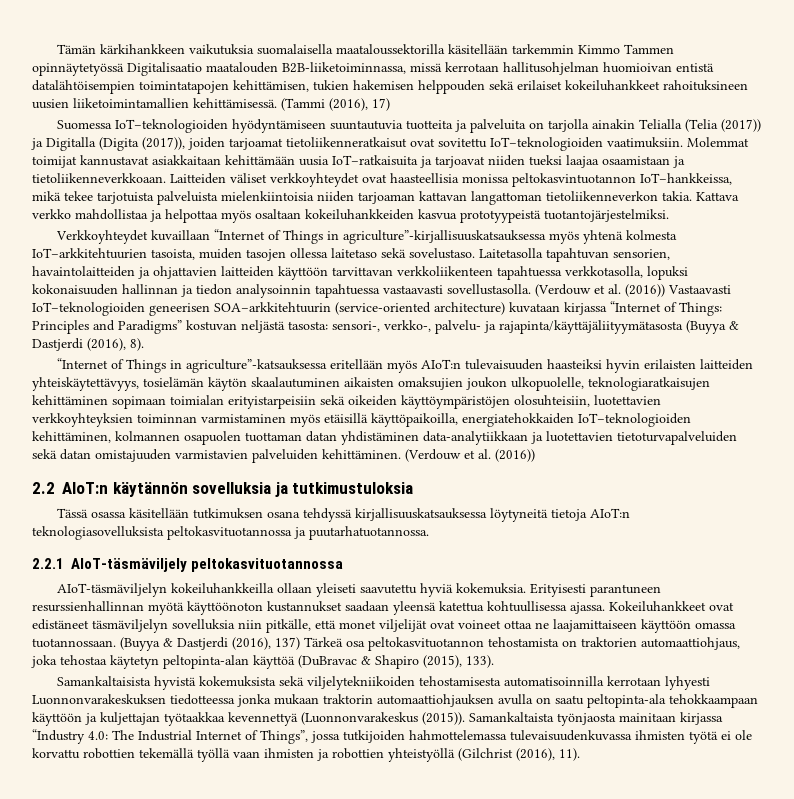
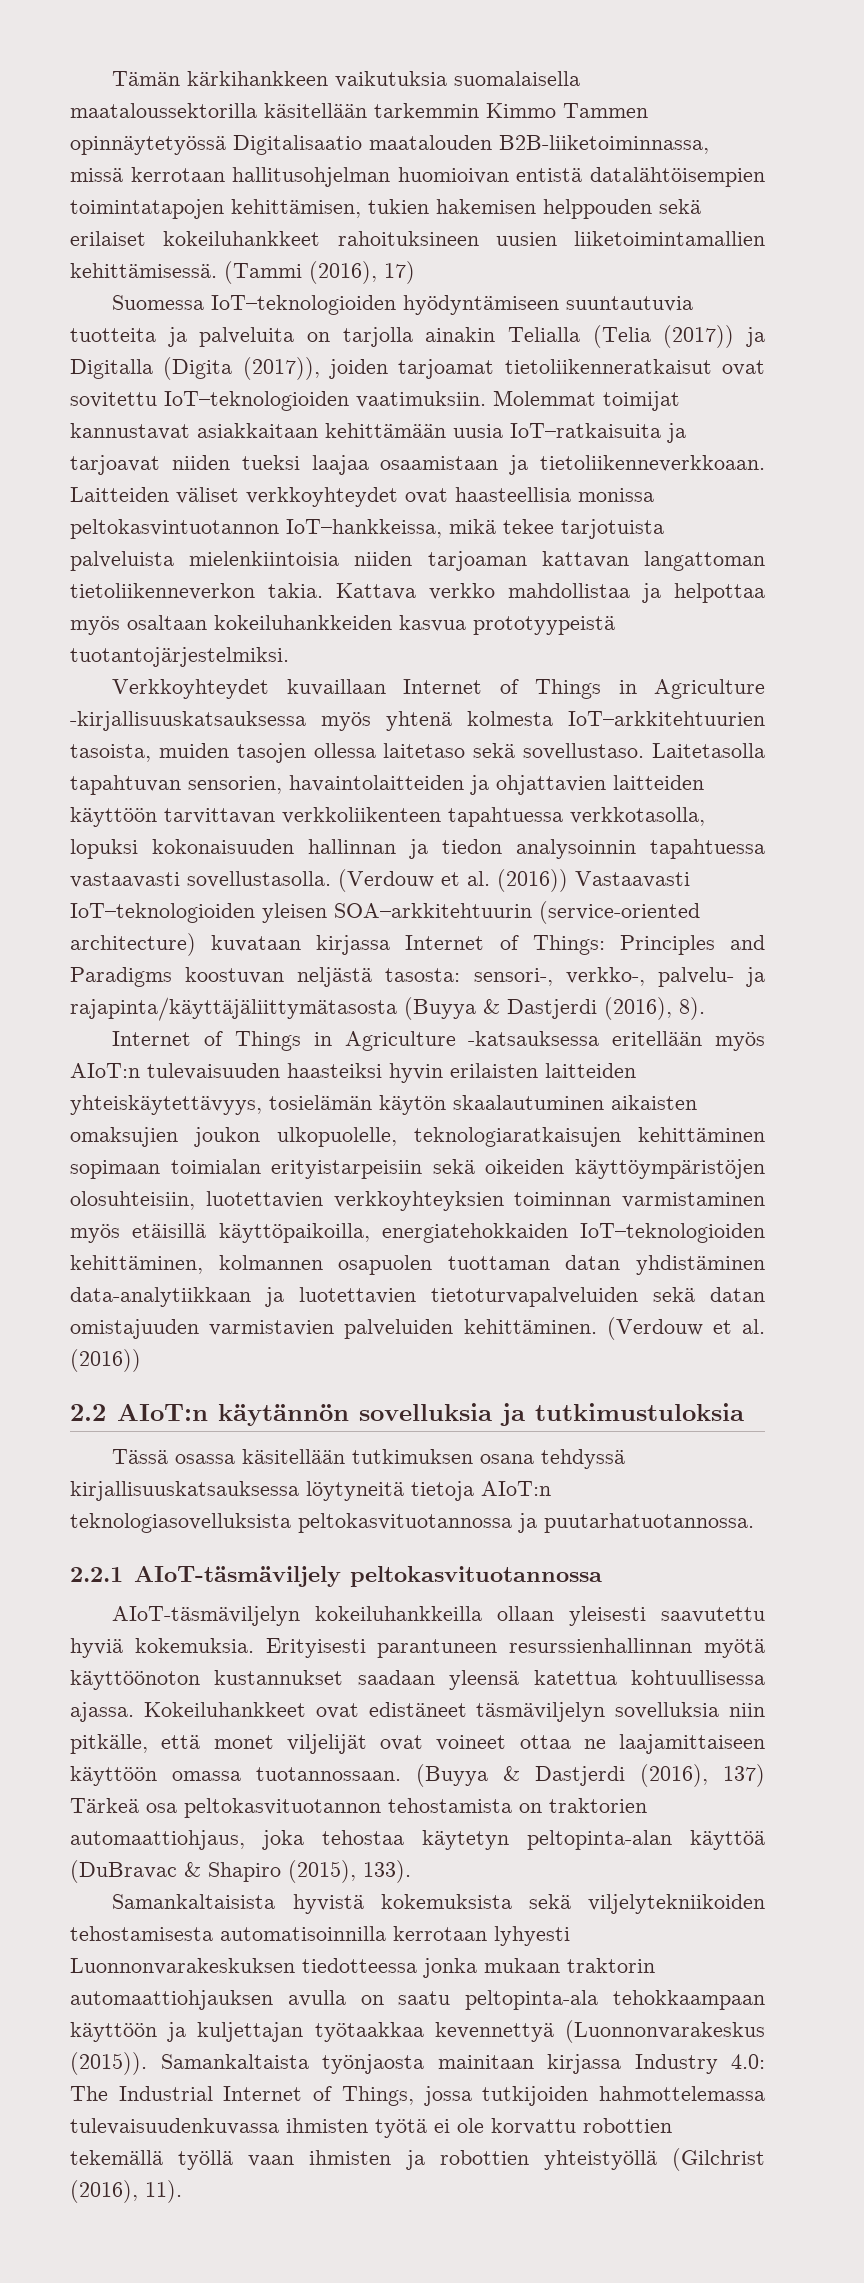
- Verkkoyhteydet kuvaillaan “Internet of Things in agriculture”-kirjallisuuskatsauksessa myös yhtenä kolmesta IoT–arkkitehtuurien tasoista, muiden tasojen ollessa laitetaso sekä sovelustaso.
+ Verkkoyhteydet kuvaillaan Internet of Things in Agriculture -kirjallisuuskatsauksessa myös yhtenä kolmesta IoT–arkkitehtuurien tasoista, muiden tasojen ollessa laitetaso sekä sovellustaso.
- (Verdouw et al. (2016)) Vastaavasti IoT–teknologioiden geneerisen SOA–arkkitehtuurin (service-oriented architecture) kuvataan kirjassa “Internet of Things: Principles and Paradigms” kostuvan neljästä tasosta: sensori-, verkko-, palvelu- ja rajapinta/käyttäjäliityymätasosta (Buyya & Dastjerdi (2016), 8).
+ (Verdouw et al. (2016)) Vastaavasti IoT–teknologioiden yleisen SOA–arkkitehtuurin (service-oriented architecture) kuvataan kirjassa Internet of Things: Principles and Paradigms koostuvan neljästä tasosta: sensori-, verkko-, palvelu- ja rajapinta/käyttäjäliittymätasosta (Buyya & Dastjerdi (2016), 8).
- “Internet of Things in agriculture”-katsauksessa eritellään myös AIoT:n tulevaisuuden haasteiksi hyvin erilaisten laitteiden yhteiskäytettävyys, tosielämän käytön skaalautuminen aikaisten omaksujien joukon ulkopuolelle, teknologiaratkaisujen kehittäminen sopimaan toimialan erityistarpeisiin sekä oikeiden käyttöympäristöjen olosuhteisiin, luotettavien verkkoyhteyksien toiminnan varmistaminen myös etäisillä käyttöpaikoilla, energiatehokkaiden IoT–teknologioiden kehittäminen, kolmannen osapuolen tuottaman datan yhdistäminen data-analytiikkaan ja luotettavien tietoturvapalveluiden sekä datan omistajuuden varmistavien palveluiden kehittäminen.
+ Internet of Things in Agriculture -katsauksessa eritellään myös AIoT:n tulevaisuuden haasteiksi hyvin erilaisten laitteiden yhteiskäytettävyys, tosielämän käytön skaalautuminen aikaisten omaksujien joukon ulkopuolelle, teknologiaratkaisujen kehittäminen sopimaan toimialan erityistarpeisiin sekä oikeiden käyttöympäristöjen olosuhteisiin, luotettavien verkkoyhteyksien toiminnan varmistaminen myös etäisillä käyttöpaikoilla, energiatehokkaiden IoT–teknologioiden kehittäminen, kolmannen osapuolen tuottaman datan yhdistäminen data-analytiikkaan ja luotettavien tietoturvapalveluiden sekä datan omistajuuden varmistavien palveluiden kehittäminen.
- AIoT-täsmäviljelyn kokeiluhankkeilla ollaan yleiseti saavutettu hyviä kokemuksia.
+ AIoT-täsmäviljelyn kokeiluhankkeilla ollaan yleisesti saavutettu hyviä kokemuksia.
- Samankaltaista työnjaosta mainitaan kirjassa “Industry 4.0: The Industrial Internet of Things”, jossa tutkijoiden hahmottelemassa tulevaisuudenkuvassa ihmisten työtä ei ole korvattu robottien tekemällä työllä vaan ihmisten ja robottien yhteistyöllä (Gilchrist (2016), 11).
+ Samankaltaista työnjaosta mainitaan kirjassa Industry 4.0: The Industrial Internet of Things, jossa tutkijoiden hahmottelemassa tulevaisuudenkuvassa ihmisten työtä ei ole korvattu robottien tekemällä työllä vaan ihmisten ja robottien yhteistyöllä (Gilchrist (2016), 11).

